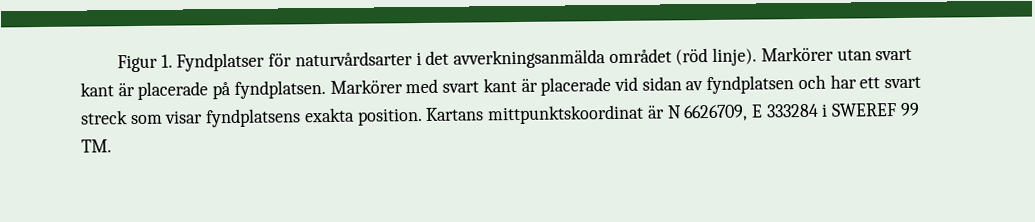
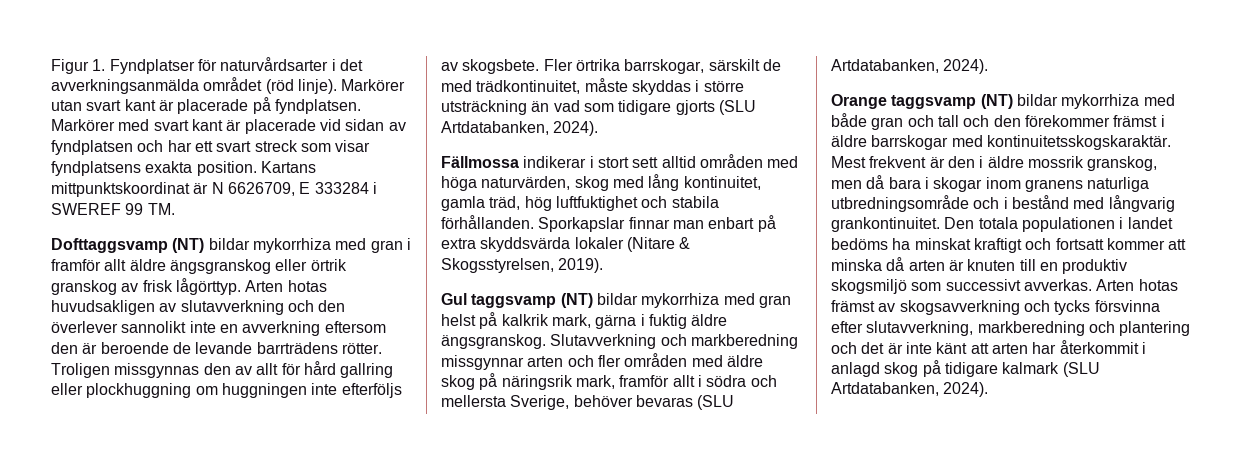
+ Dofttaggsvamp (NT) bildar mykorrhiza med gran i framför allt äldre ängsgranskog eller örtrik granskog av frisk lågörttyp. Arten hotas huvudsakligen av slutavverkning och den överlever sannolikt inte en avverkning eftersom den är beroende de levande barrträdens rötter. Troligen missgynnas den av allt för hård gallring eller plockhuggning om huggningen inte efterföljs av skogsbete. Fler örtrika barrskogar, särskilt de med trädkontinuitet, måste skyddas i större utsträckning än vad som tidigare gjorts (SLU Artdatabanken, 2024).
+ Fällmossa indikerar i stort sett alltid områden med höga naturvärden, skog med lång kontinuitet, gamla träd, hög luftfuktighet och stabila förhållanden. Sporkapslar finnar man enbart på extra skyddsvärda lokaler (Nitare & Skogsstyrelsen, 2019).
+ Gul taggsvamp (NT) bildar mykorrhiza med gran helst på kalkrik mark, gärna i fuktig äldre ängsgranskog. Slutavverkning och markberedning missgynnar arten och fler områden med äldre skog på näringsrik mark, framför allt i södra och mellersta Sverige, behöver bevaras (SLU Artdatabanken, 2024).
+ Orange taggsvamp (NT) bildar mykorrhiza med både gran och tall och den förekommer främst i äldre barrskogar med kontinuitetsskogskaraktär. Mest frekvent är den i äldre mossrik granskog, men då bara i skogar inom granens naturliga utbredningsområde och i bestånd med långvarig grankontinuitet. Den totala populationen i landet bedöms ha minskat kraftigt och fortsatt kommer att minska då arten är knuten till en produktiv skogsmiljö som successivt avverkas. Arten hotas främst av skogsavverkning och tycks försvinna efter slutavverkning, markberedning och plantering och det är inte känt att arten har återkommit i anlagd skog på tidigare kalmark (SLU Artdatabanken, 2024).

